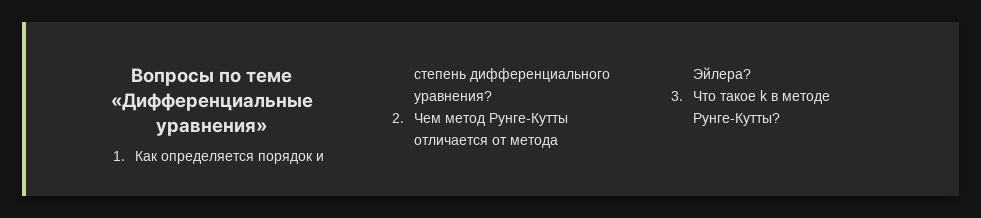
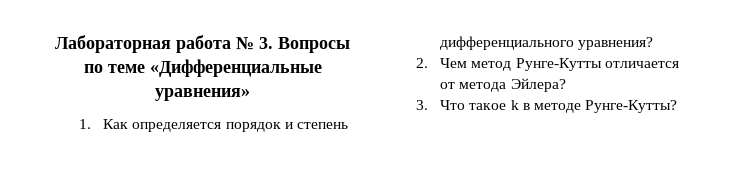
- Вопросы по теме «Дифференциальные уравнения»
+ Лабораторная работа № 3. Вопросы по теме «Дифференциальные уравнения»

